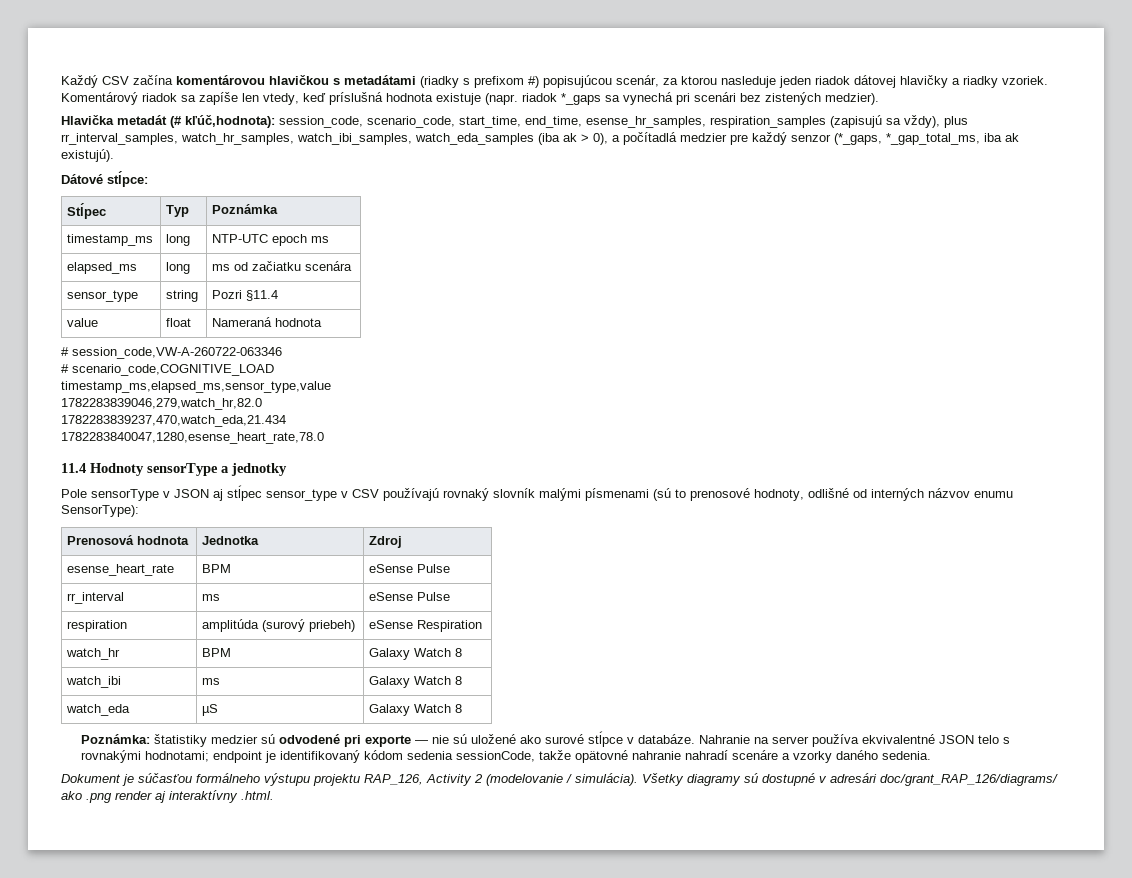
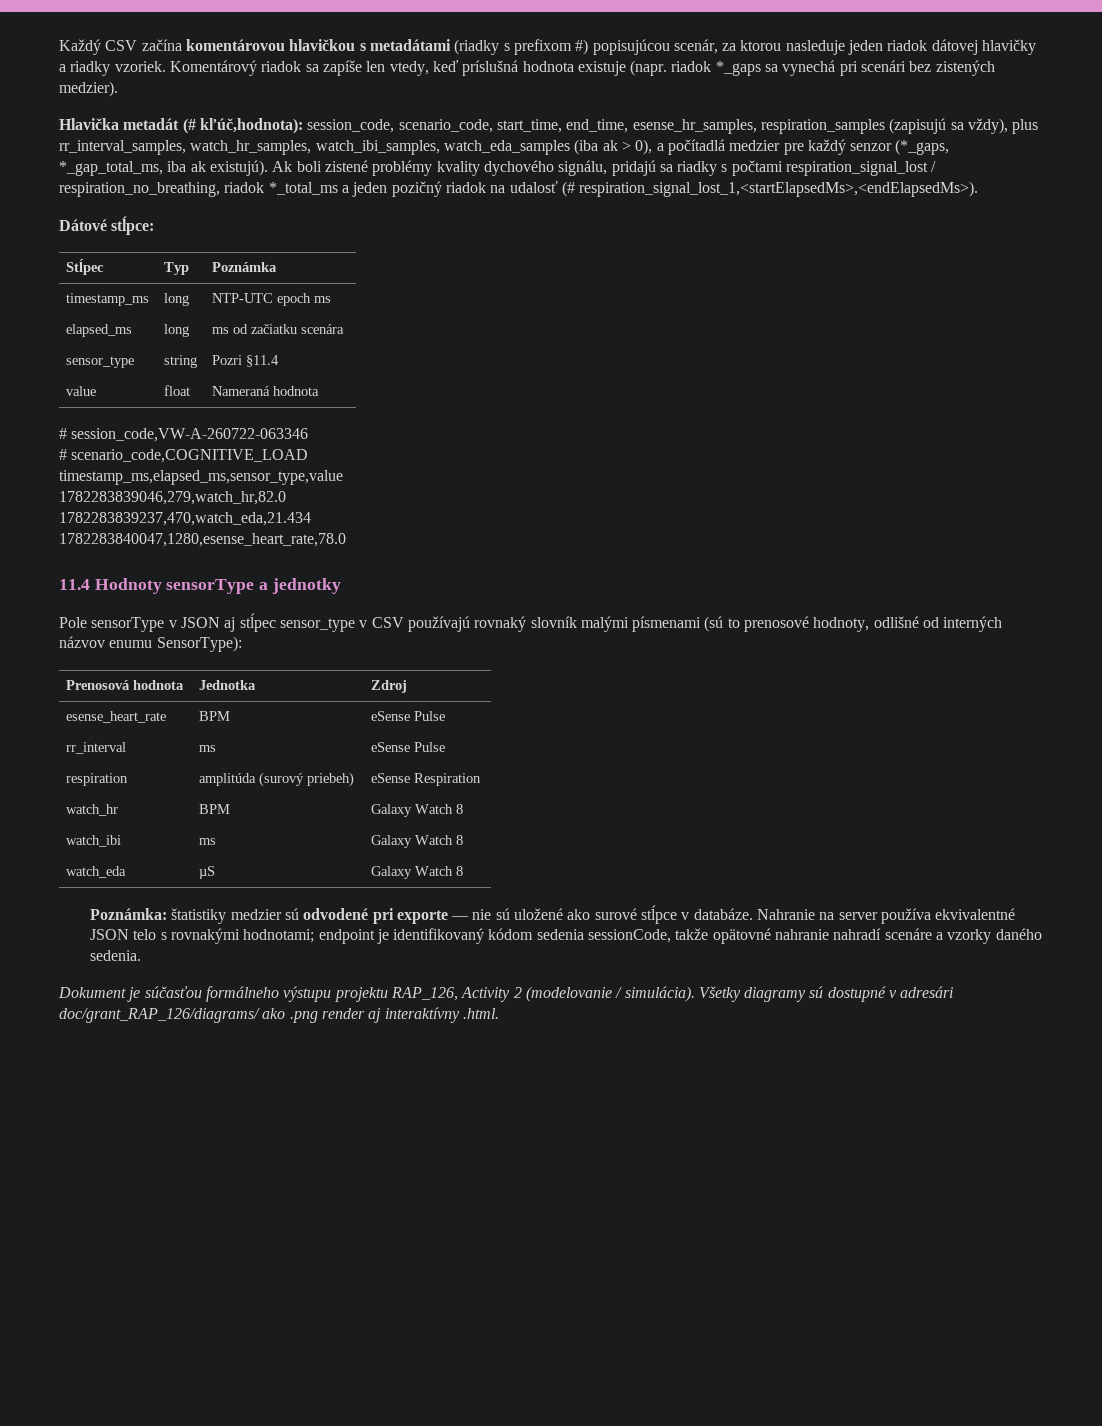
+ Ak boli zistené problémy kvality dychového signálu, pridajú sa riadky s počtami respiration_signal_lost / respiration_no_breathing, riadok *_total_ms a jeden pozičný riadok na udalosť (# respiration_signal_lost_1,<startElapsedMs>,<endElapsedMs>).

